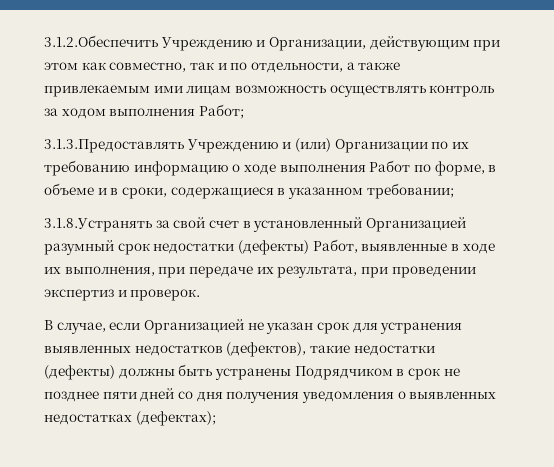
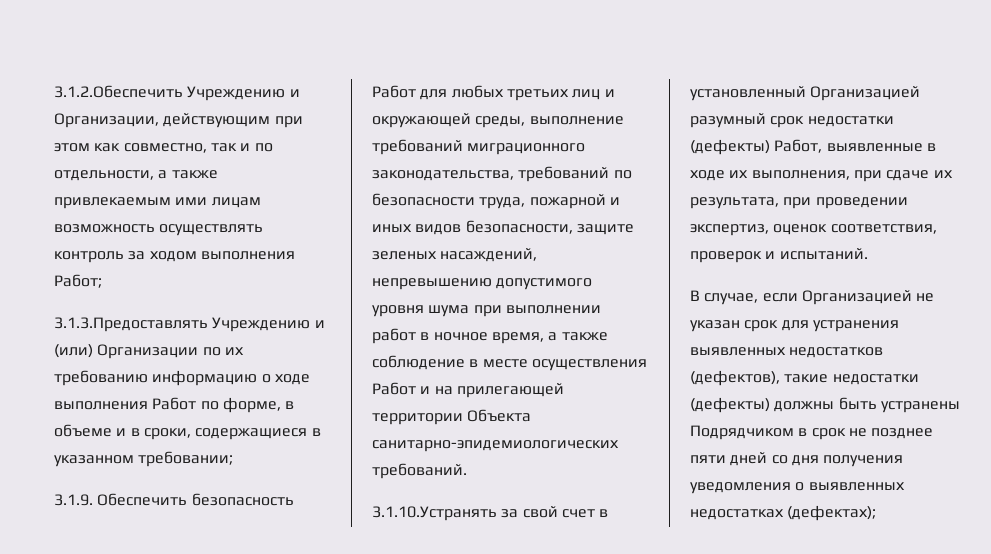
- 3.1.8.Устранять за свой счет в установленный Организацией разумный срок недостатки (дефекты) Работ, выявленные в ходе их выполнения, при передаче их результата, при проведении экспертиз и проверок.
+ 3.1.9. Обеспечить безопасность Работ для любых третьих лиц и окружающей среды, выполнение требований миграционного законодательства, требований по безопасности труда, пожарной и иных видов безопасности, защите зеленых насаждений, непревышению допустимого уровня шума при выполнении работ в ночное время, а также соблюдение в месте осуществления Работ и на прилегающей территории Объекта санитарно-эпидемиологических требований.
+ 3.1.10.Устранять за свой счет в установленный Организацией разумный срок недостатки (дефекты) Работ, выявленные в ходе их выполнения, при сдаче их результата, при проведении экспертиз, оценок соответствия, проверок и испытаний.

